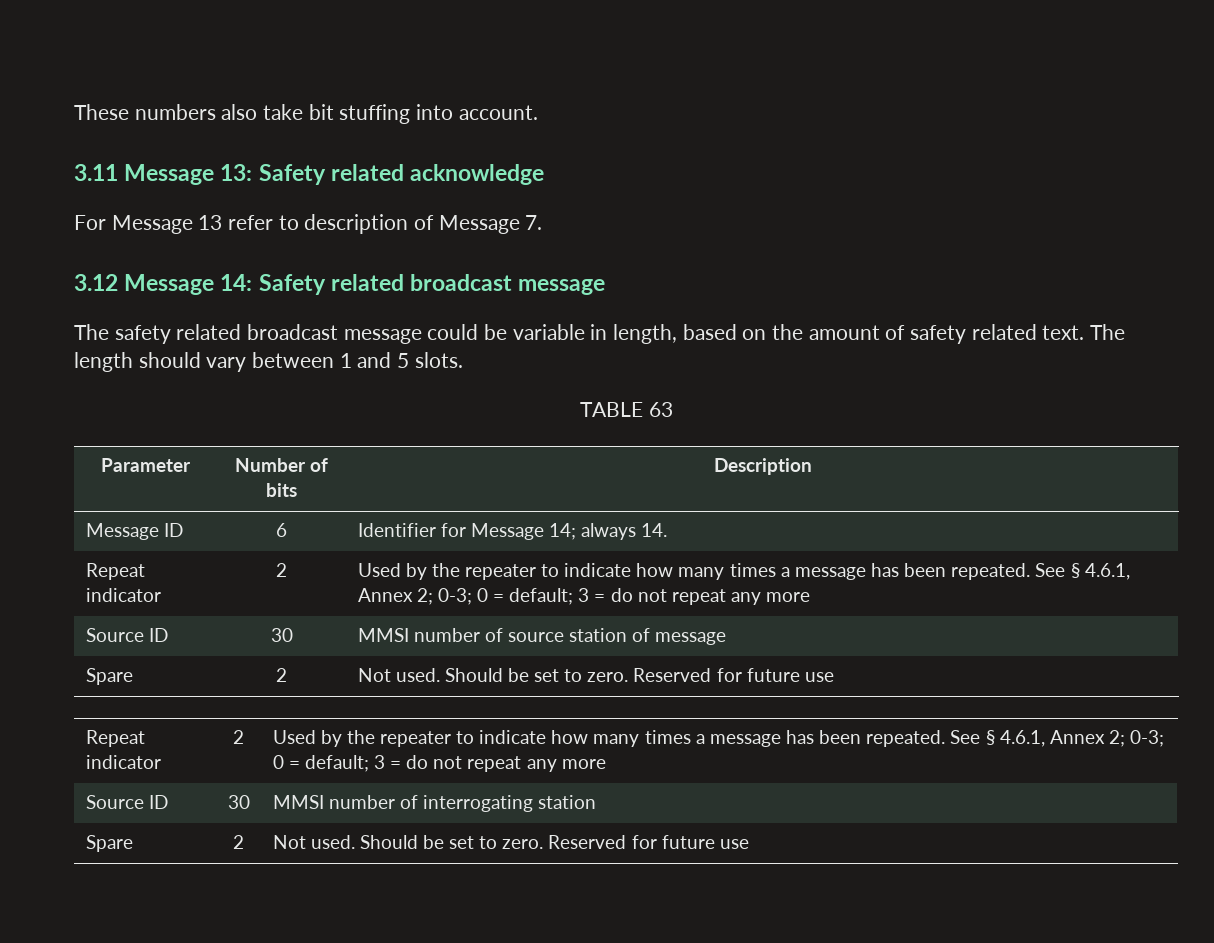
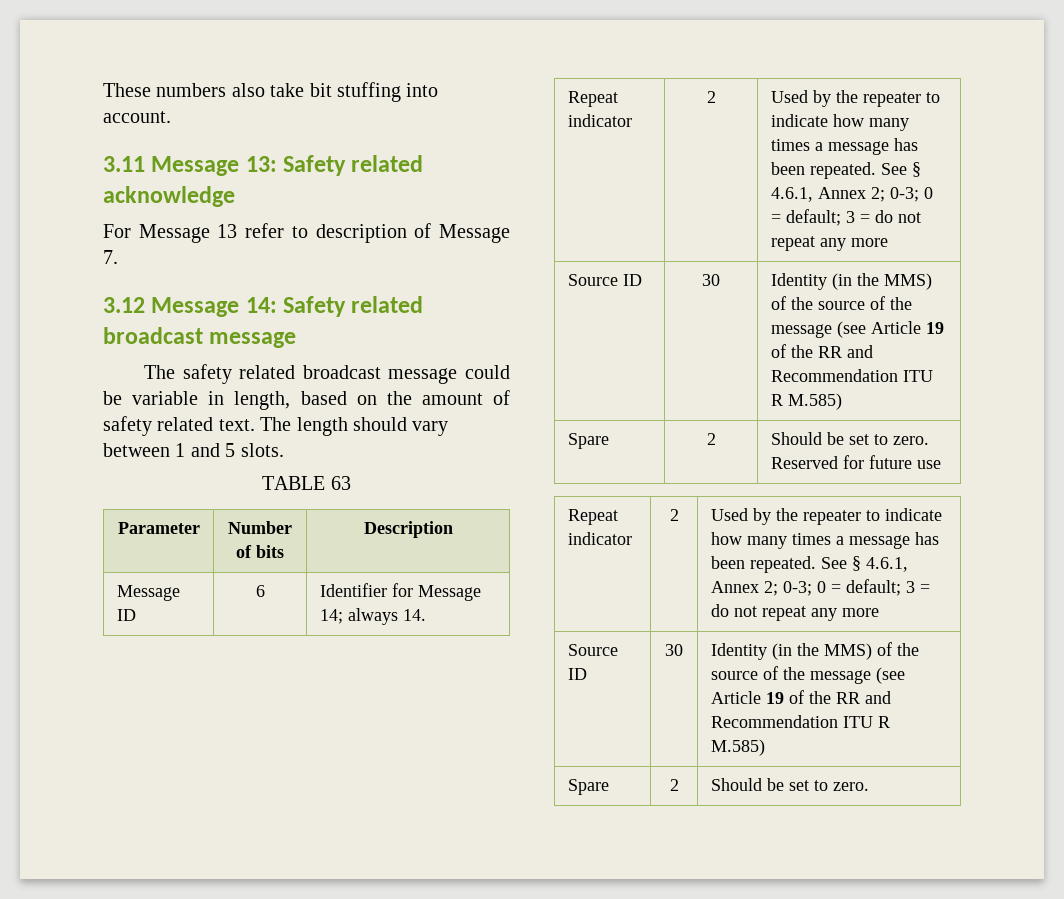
  Message ID | 6 | Identifier for Message 14; always 14.
  Repeat indicator | 2 | Used by the repeater to indicate how many times a message has been repeated. See § 4.6.1, Annex 2; 0-3; 0 = default; 3 = do not repeat any more
- Source ID | 30 | MMSI number of source station of message
- Spare | 2 | Not used. Should be set to zero. Reserved for future use
+ Source ID | 30 | Identity (in the MMS) of the source of the message (see Article 19 of the RR and Recommendation ITU R M.585)
+ Spare | 2 | Should be set to zero. Reserved for future use
  Repeat indicator | 2 | Used by the repeater to indicate how many times a message has been repeated. See § 4.6.1, Annex 2; 0-3; 0 = default; 3 = do not repeat any more
- Source ID | 30 | MMSI number of interrogating station
- Spare | 2 | Not used. Should be set to zero. Reserved for future use
+ Source ID | 30 | Identity (in the MMS) of the source of the message (see Article 19 of the RR and Recommendation ITU R M.585)
+ Spare | 2 | Should be set to zero.

